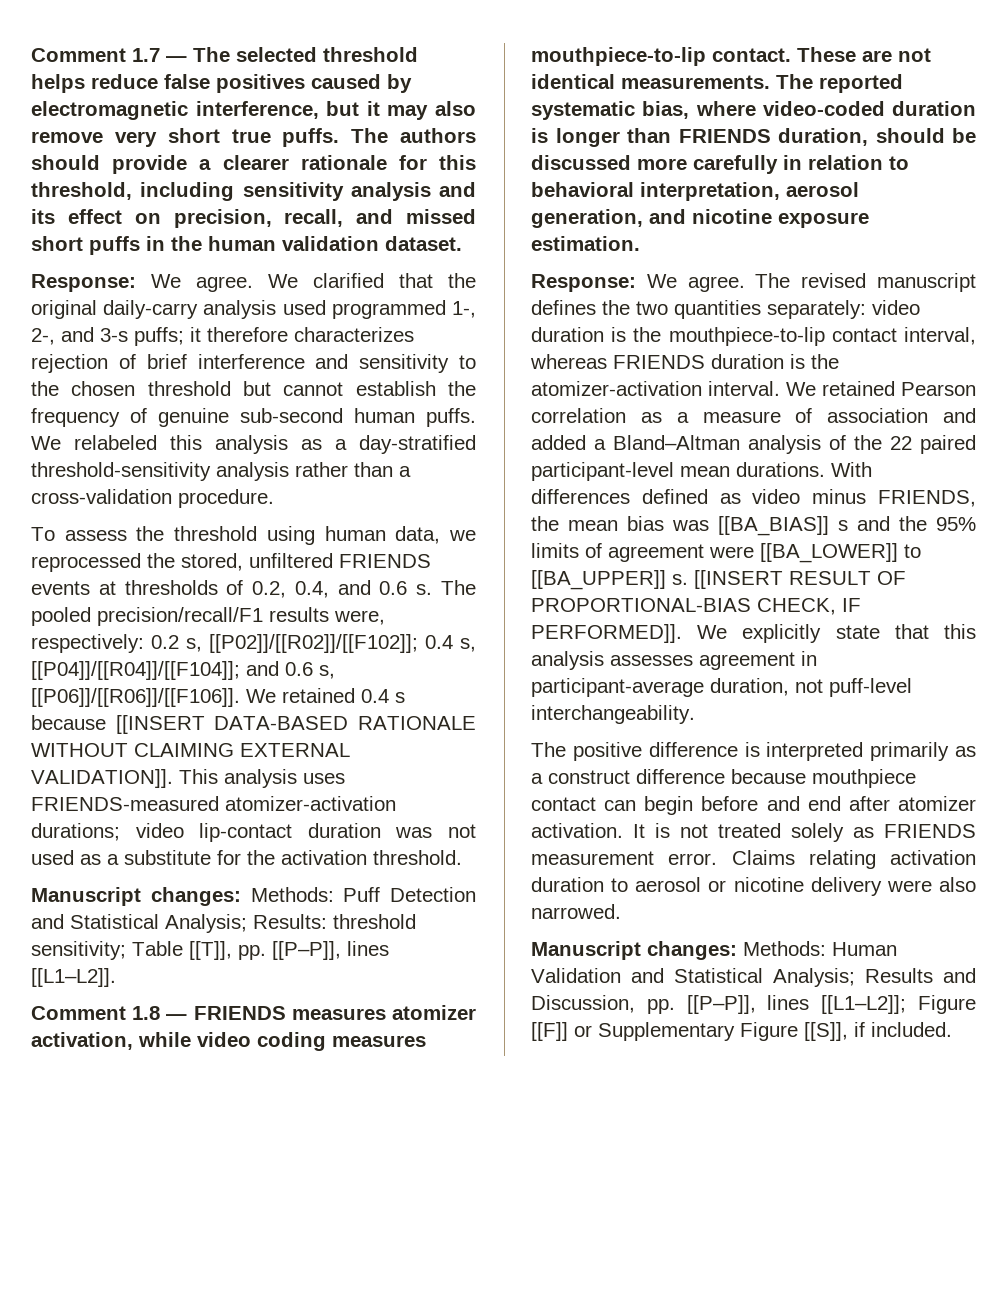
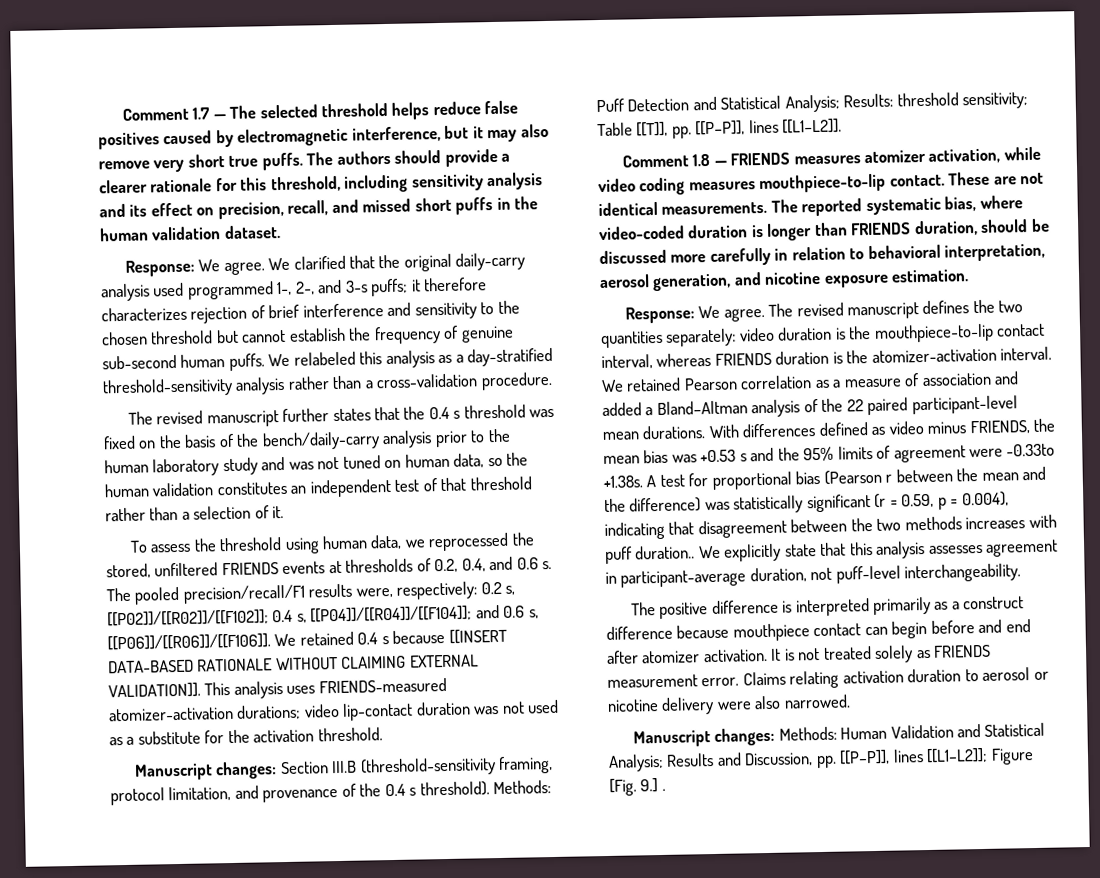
+ The revised manuscript further states that the 0.4 s threshold was fixed on the basis of the bench/daily-carry analysis prior to the human laboratory study and was not tuned on human data, so the human validation constitutes an independent test of that threshold rather than a selection of it.
- Manuscript changes: Methods: Puff Detection and Statistical Analysis; Results: threshold sensitivity; Table [[T]], pp. [[P–P]], lines [[L1–L2]].
+ Manuscript changes: Section III.B (threshold-sensitivity framing, protocol limitation, and provenance of the 0.4 s threshold). Methods: Puff Detection and Statistical Analysis; Results: threshold sensitivity; Table [[T]], pp. [[P–P]], lines [[L1–L2]].
- With differences defined as video minus FRIENDS, the mean bias was [[BA_BIAS]] s and the 95% limits of agreement were [[BA_LOWER]] to [[BA_UPPER]] s. [[INSERT RESULT OF PROPORTIONAL-BIAS CHECK, IF PERFORMED]].
+ With differences defined as video minus FRIENDS, the mean bias was +0.53 s and the 95% limits of agreement were -0.33to +1.38s. A test for proportional bias (Pearson r between the mean and the difference) was statistically significant (r = 0.59, p = 0.004), indicating that disagreement between the two methods increases with puff duration..
- Manuscript changes: Methods: Human Validation and Statistical Analysis; Results and Discussion, pp. [[P–P]], lines [[L1–L2]]; Figure [[F]] or Supplementary Figure [[S]], if included.
+ Manuscript changes: Methods: Human Validation and Statistical Analysis; Results and Discussion, pp. [[P–P]], lines [[L1–L2]]; Figure [Fig. 9.] .

